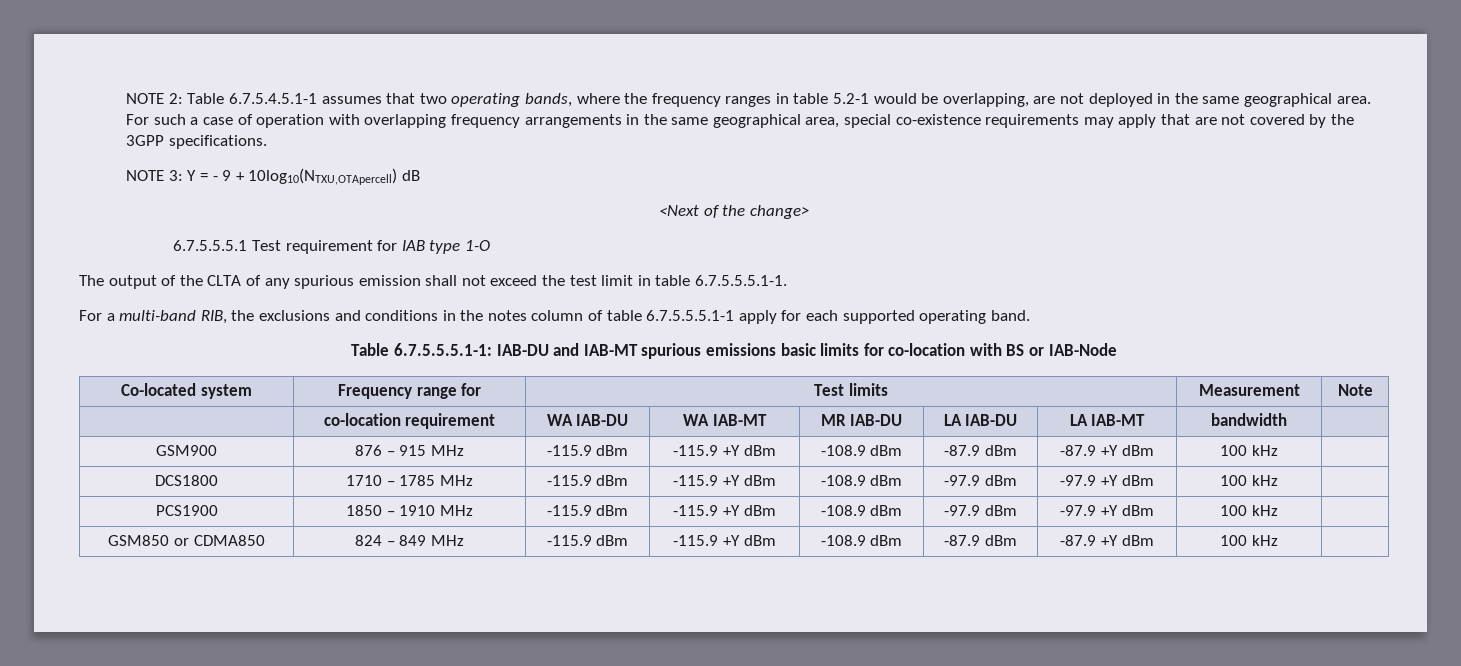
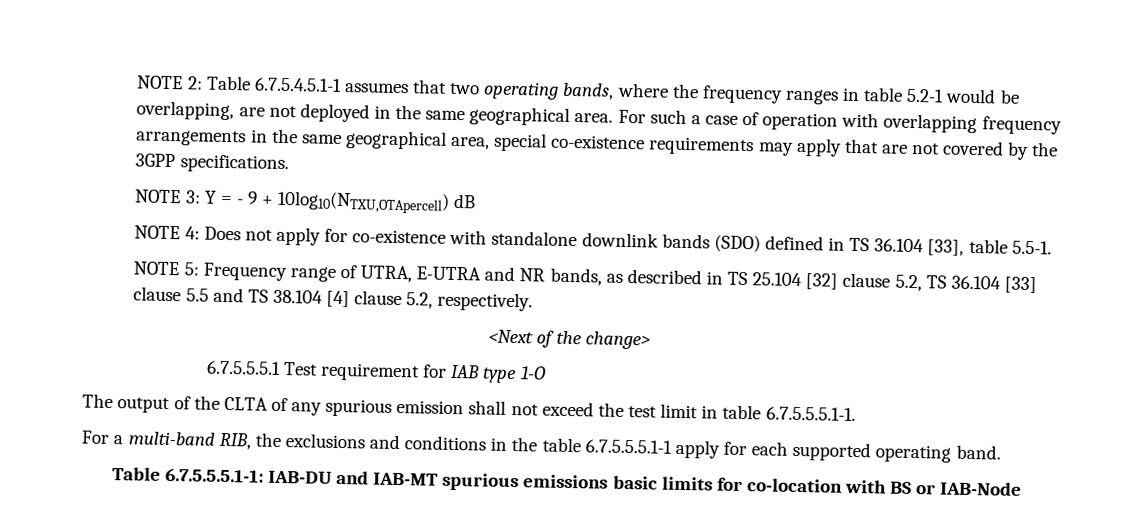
+ NOTE 4: Does not apply for co-existence with standalone downlink bands (SDO) defined in TS 36.104 [33], table 5.5-1.
+ NOTE 5: Frequency range of UTRA, E-UTRA and NR bands, as described in TS 25.104 [32] clause 5.2, TS 36.104 [33] clause 5.5 and TS 38.104 [4] clause 5.2, respectively.
- For a multi-band RIB, the exclusions and conditions in the notes column of table 6.7.5.5.5.1-1 apply for each supported operating band.
+ For a multi-band RIB, the exclusions and conditions in the table 6.7.5.5.5.1-1 apply for each supported operating band.
- Co-located system | Frequency range for | Test limits | Measurement | Note
- | co-location requirement | WA IAB-DU | WA IAB-MT | MR IAB-DU | LA IAB-DU | LA IAB-MT | bandwidth |
- GSM900 | 876 – 915 MHz | -115.9 dBm | -115.9 +Y dBm | -108.9 dBm | -87.9 dBm | -87.9 +Y dBm | 100 kHz |
- DCS1800 | 1710 – 1785 MHz | -115.9 dBm | -115.9 +Y dBm | -108.9 dBm | -97.9 dBm | -97.9 +Y dBm | 100 kHz |
- PCS1900 | 1850 – 1910 MHz | -115.9 dBm | -115.9 +Y dBm | -108.9 dBm | -97.9 dBm | -97.9 +Y dBm | 100 kHz |
- GSM850 or CDMA850 | 824 – 849 MHz | -115.9 dBm | -115.9 +Y dBm | -108.9 dBm | -87.9 dBm | -87.9 +Y dBm | 100 kHz |

